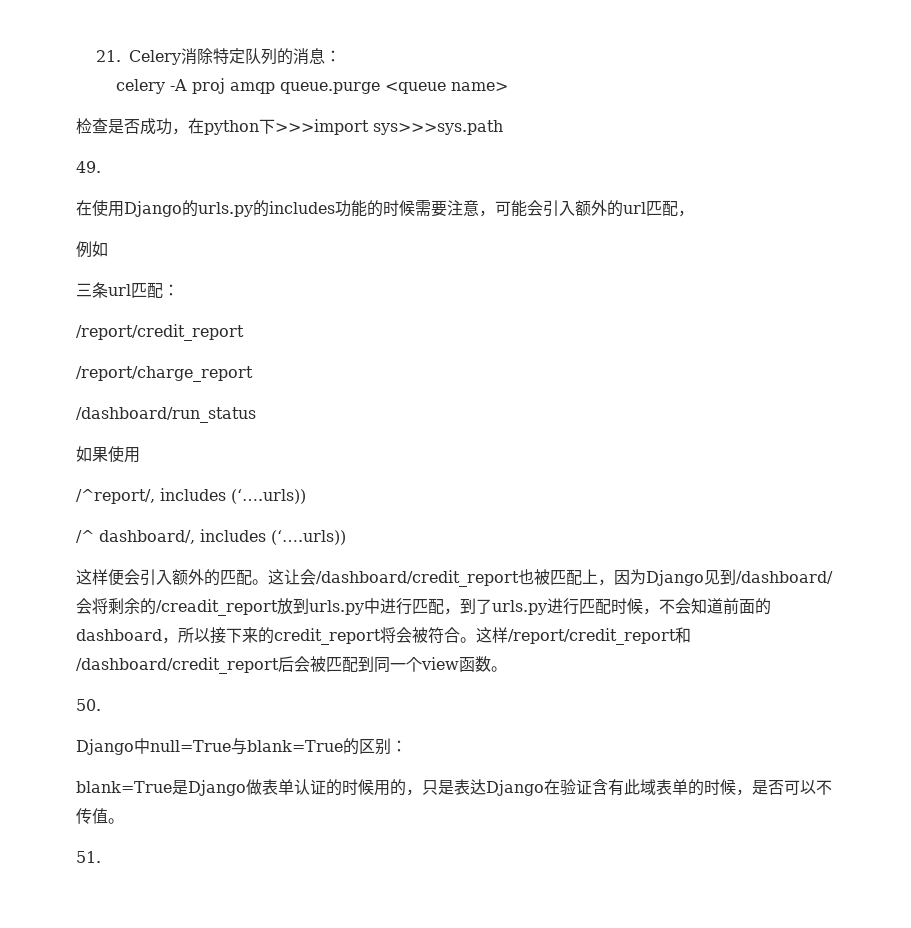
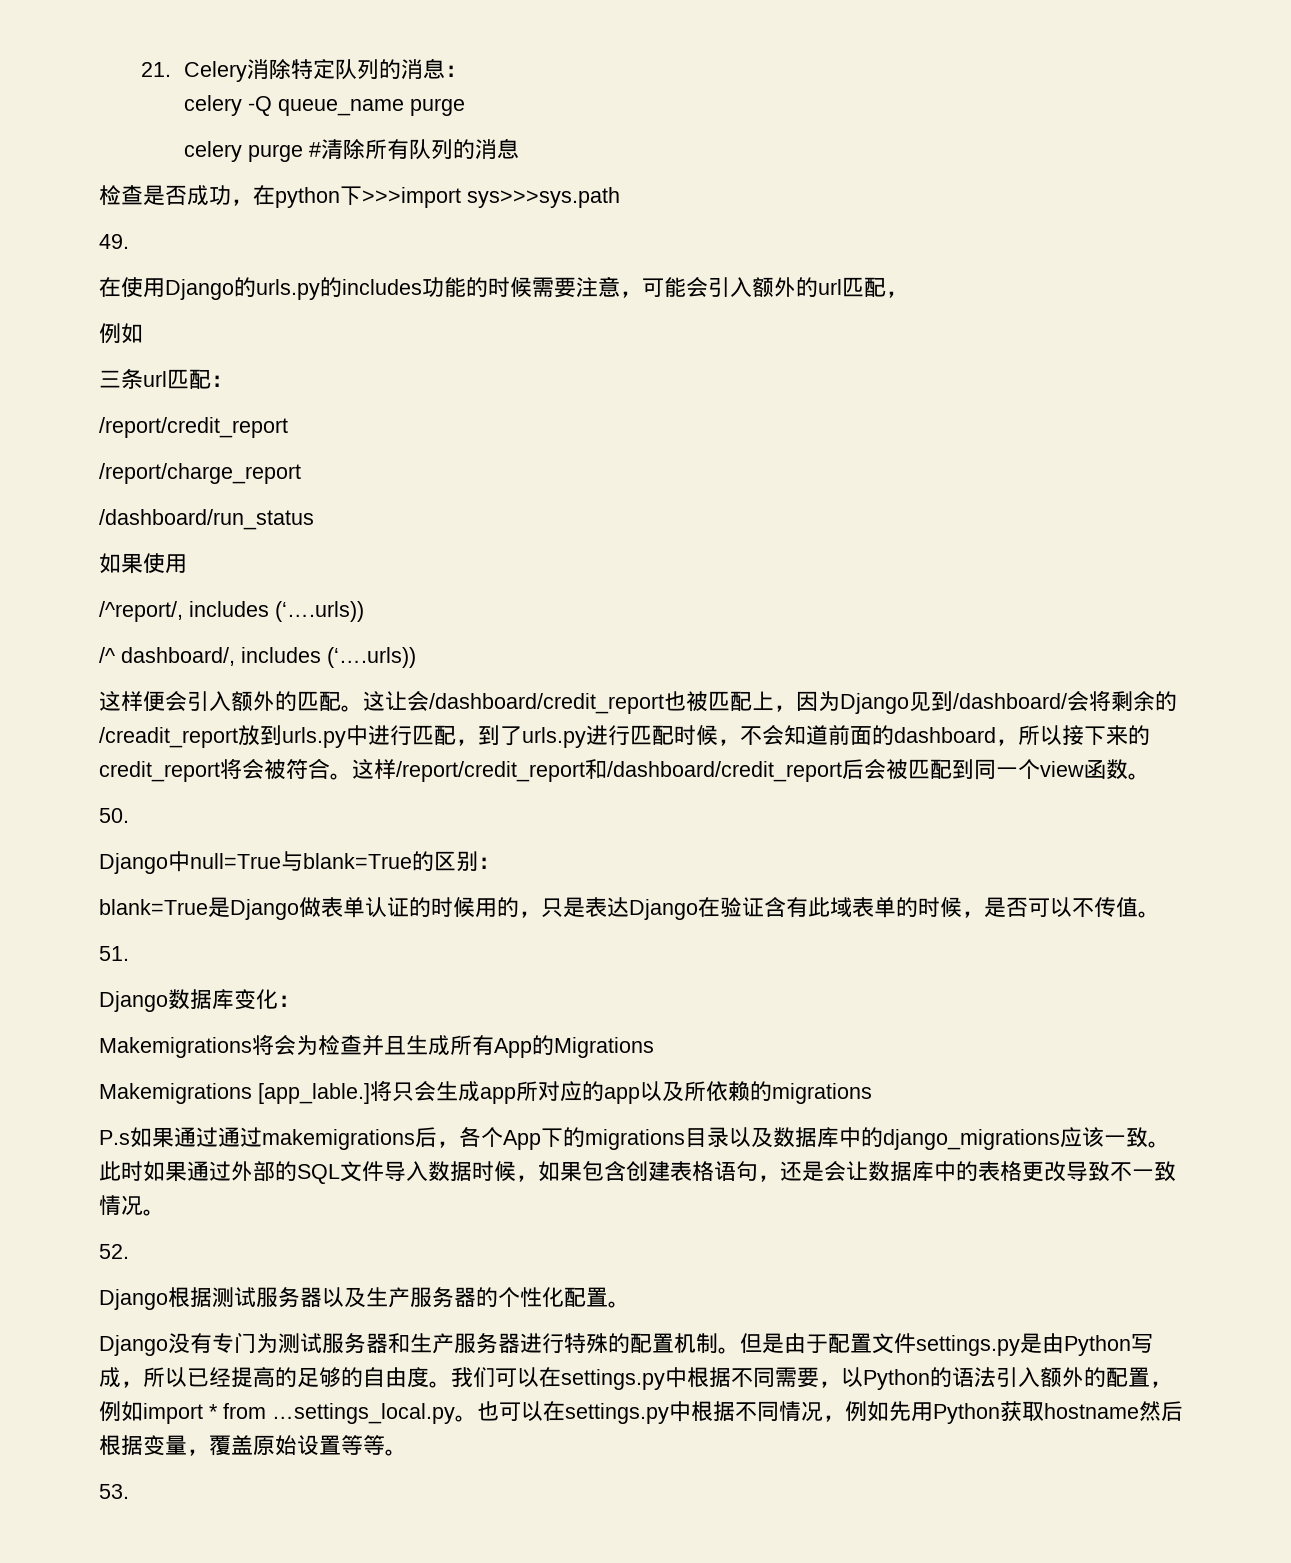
- celery -A proj amqp queue.purge <queue name>
+ celery -Q queue_name purge
+ celery purge #清除所有队列的消息
+ Django数据库变化：
+ Makemigrations将会为检查并且生成所有App的Migrations
+ Makemigrations [app_lable.]将只会生成app所对应的app以及所依赖的migrations
+ P.s如果通过通过makemigrations后，各个App下的migrations目录以及数据库中的django_migrations应该一致。此时如果通过外部的SQL文件导入数据时候，如果包含创建表格语句，还是会让数据库中的表格更改导致不一致情况。
+ 52.
+ Django根据测试服务器以及生产服务器的个性化配置。
+ Django没有专门为测试服务器和生产服务器进行特殊的配置机制。但是由于配置文件settings.py是由Python写成，所以已经提高的足够的自由度。我们可以在settings.py中根据不同需要，以Python的语法引入额外的配置，例如import * from …settings_local.py。也可以在settings.py中根据不同情况，例如先用Python获取hostname然后根据变量，覆盖原始设置等等。
+ 53.

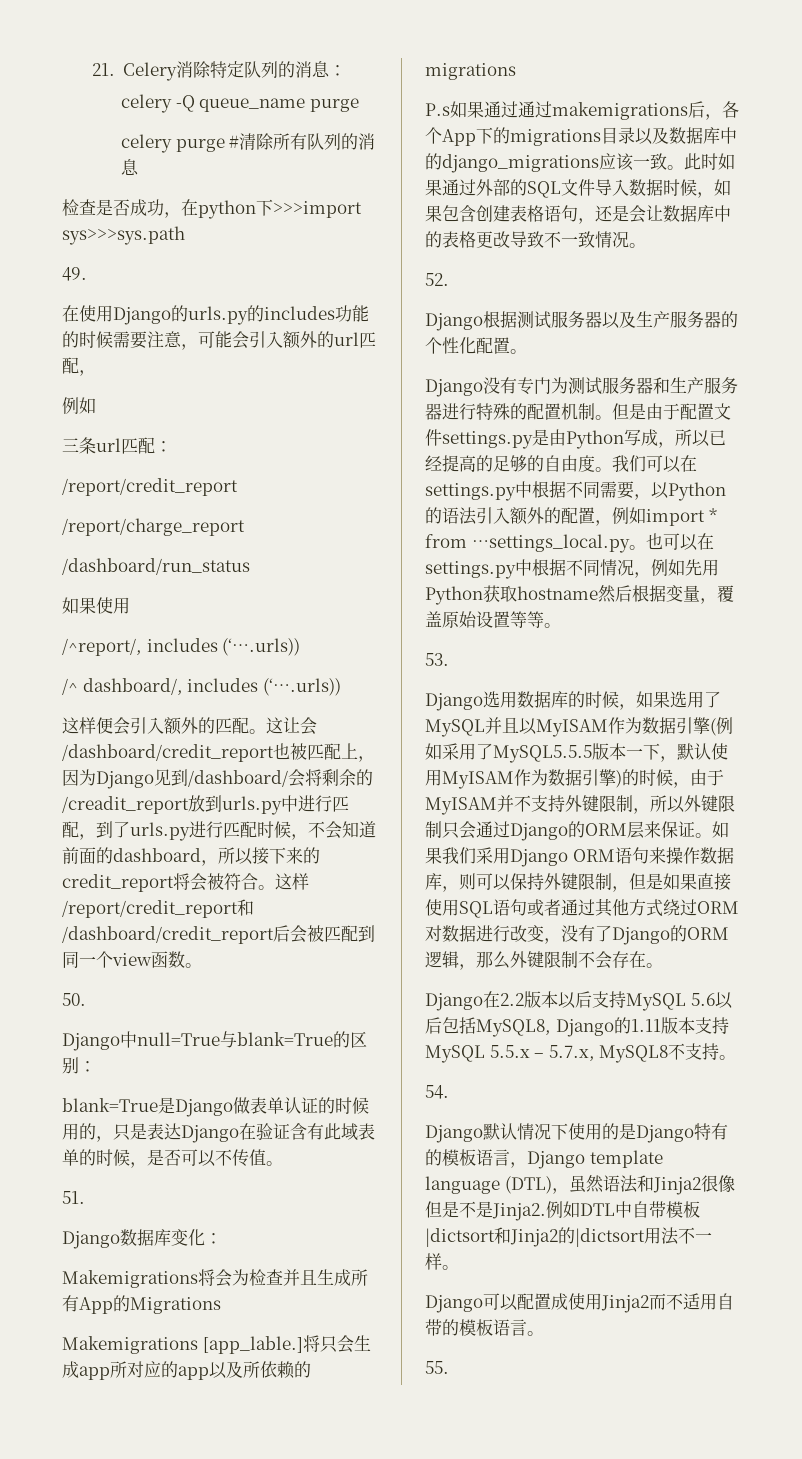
+ Django选用数据库的时候，如果选用了MySQL并且以MyISAM作为数据引擎(例如采用了MySQL5.5.5版本一下，默认使用MyISAM作为数据引擎)的时候，由于MyISAM并不支持外键限制，所以外键限制只会通过Django的ORM层来保证。如果我们采用Django ORM语句来操作数据库，则可以保持外键限制，但是如果直接使用SQL语句或者通过其他方式绕过ORM对数据进行改变，没有了Django的ORM逻辑，那么外键限制不会存在。
+ Django在2.2版本以后支持MySQL 5.6以后包括MySQL8, Django的1.11版本支持MySQL 5.5.x – 5.7.x, MySQL8不支持。
+ 54.
+ Django默认情况下使用的是Django特有的模板语言，Django template language (DTL)，虽然语法和Jinja2很像但是不是Jinja2.例如DTL中自带模板|dictsort和Jinja2的|dictsort用法不一样。
+ Django可以配置成使用Jinja2而不适用自带的模板语言。
+ 55.

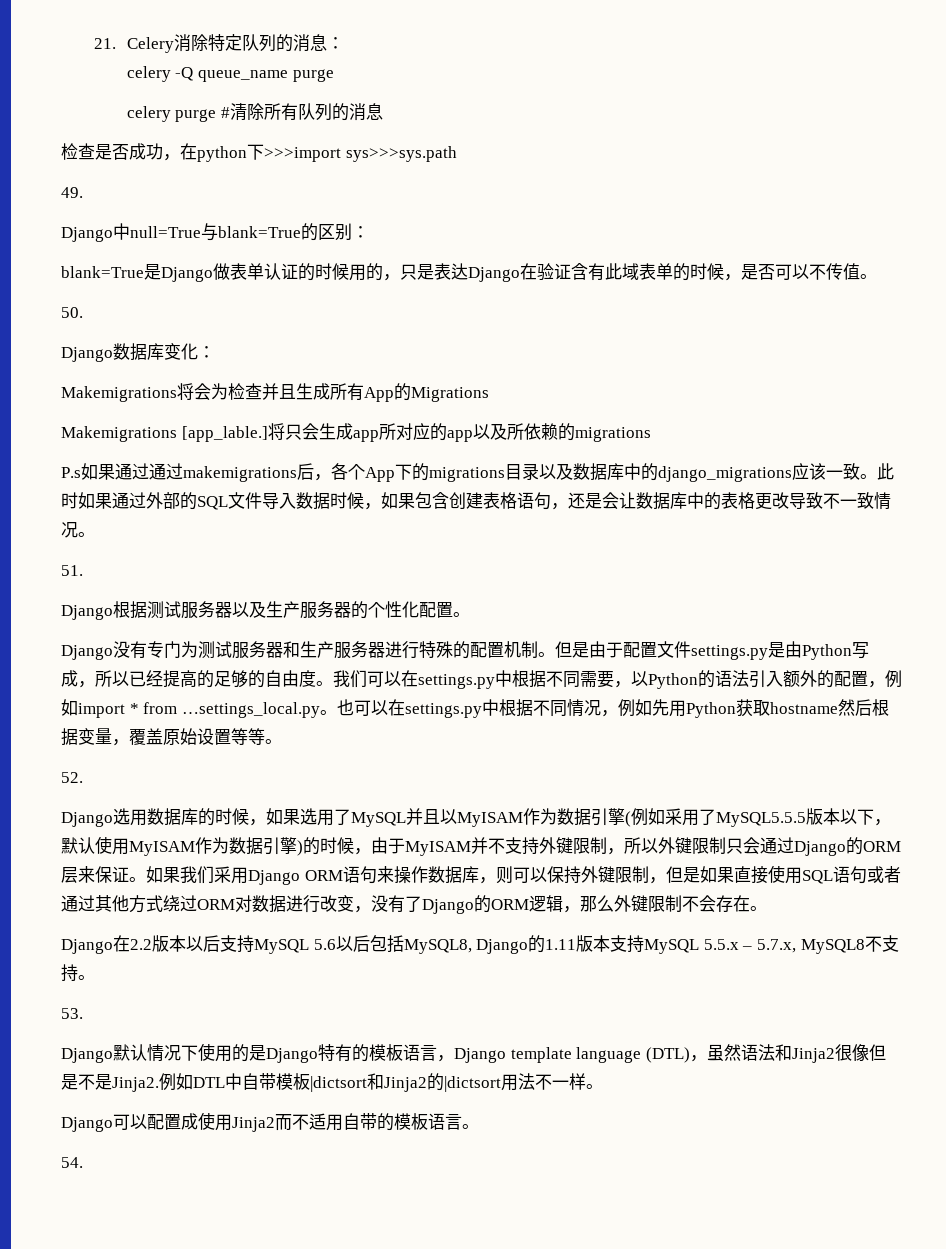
- 在使用Django的urls.py的includes功能的时候需要注意，可能会引入额外的url匹配，
- 例如
- 三条url匹配：
- /report/credit_report
- /report/charge_report
- /dashboard/run_status
- 如果使用
- /^report/, includes (‘….urls))
- /^ dashboard/, includes (‘….urls))
- 这样便会引入额外的匹配。这让会/dashboard/credit_report也被匹配上，因为Django见到/dashboard/会将剩余的/creadit_report放到urls.py中进行匹配，到了urls.py进行匹配时候，不会知道前面的dashboard，所以接下来的credit_report将会被符合。这样/report/credit_report和/dashboard/credit_report后会被匹配到同一个view函数。
- 50.
- 51.
+ 50.
- 52.
+ 51.
- 53.
+ 52.
- Django选用数据库的时候，如果选用了MySQL并且以MyISAM作为数据引擎(例如采用了MySQL5.5.5版本一下，默认使用MyISAM作为数据引擎)的时候，由于MyISAM并不支持外键限制，所以外键限制只会通过Django的ORM层来保证。
+ Django选用数据库的时候，如果选用了MySQL并且以MyISAM作为数据引擎(例如采用了MySQL5.5.5版本以下，默认使用MyISAM作为数据引擎)的时候，由于MyISAM并不支持外键限制，所以外键限制只会通过Django的ORM层来保证。
- 54.
+ 53.
- 55.
+ 54.

